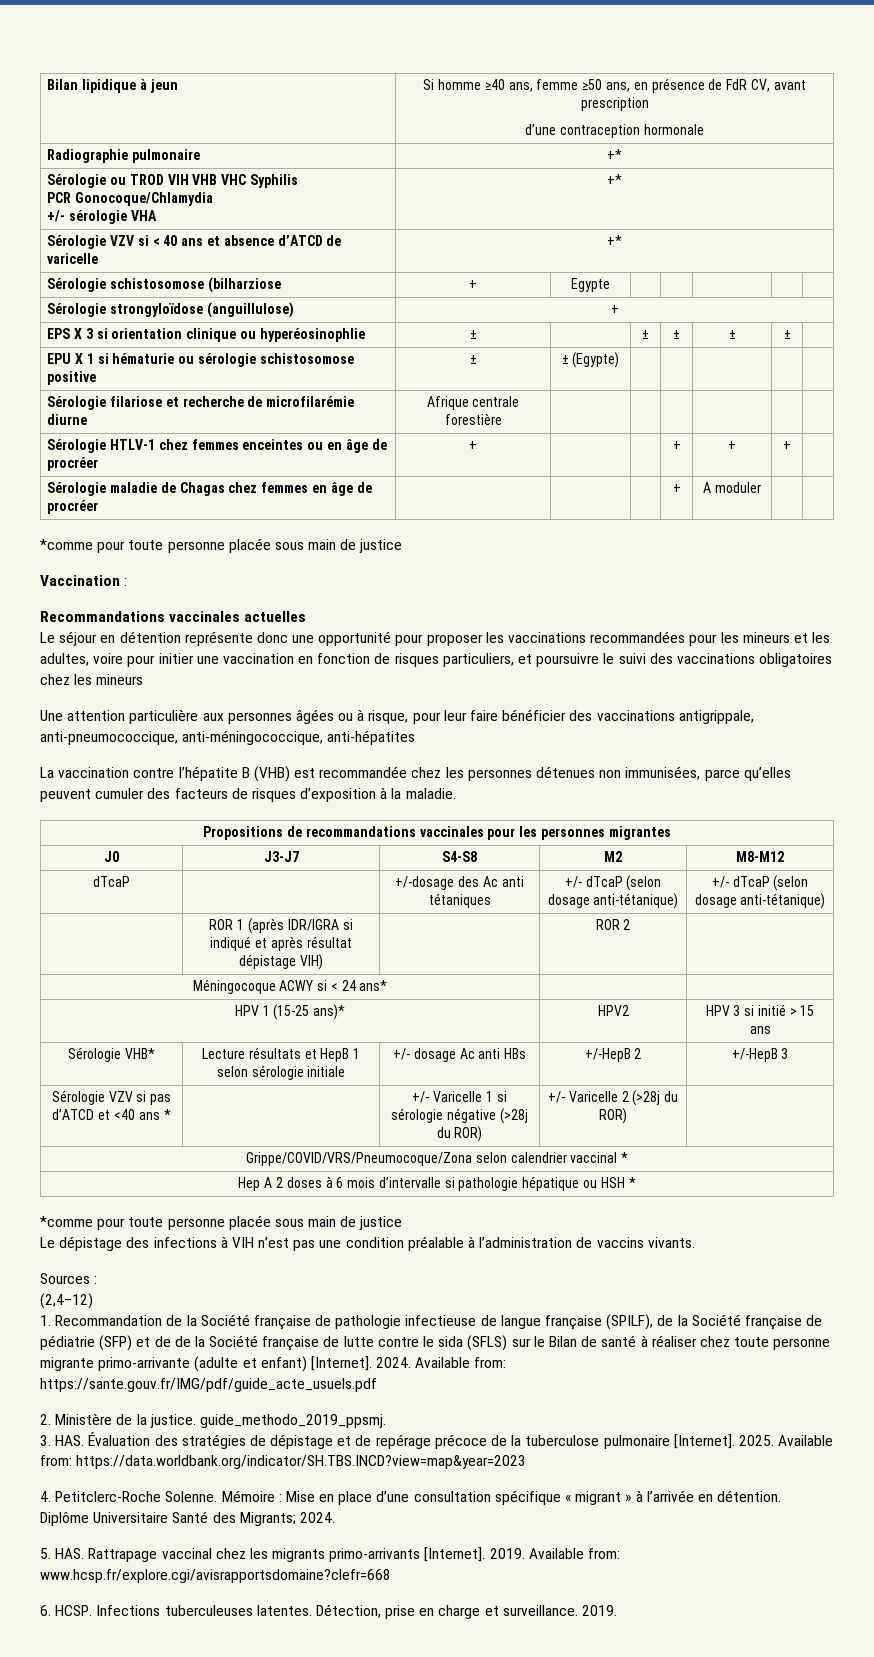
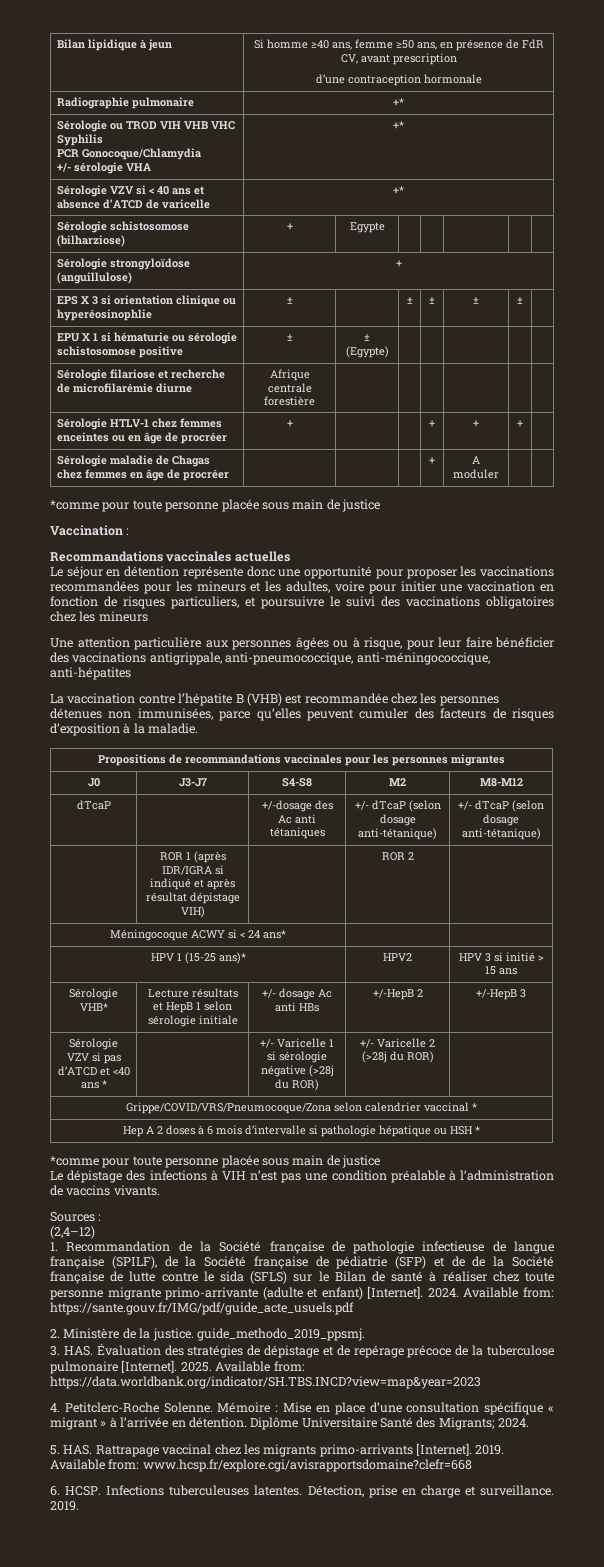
- Sérologie schistosomose (bilharziose | + | Egypte | | | | |
+ Sérologie schistosomose (bilharziose) | + | Egypte | | | | |

